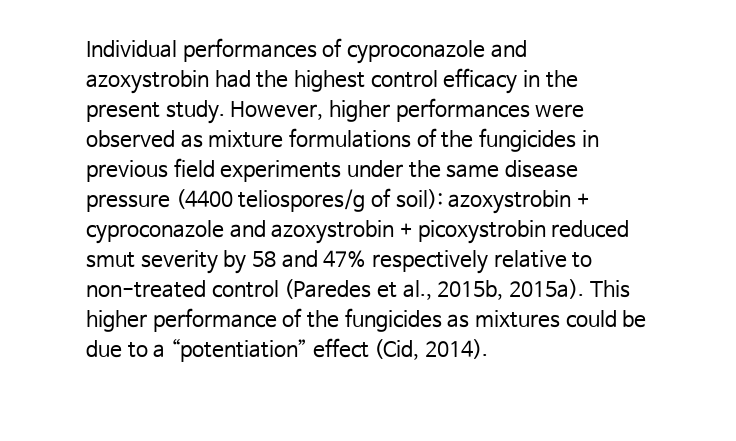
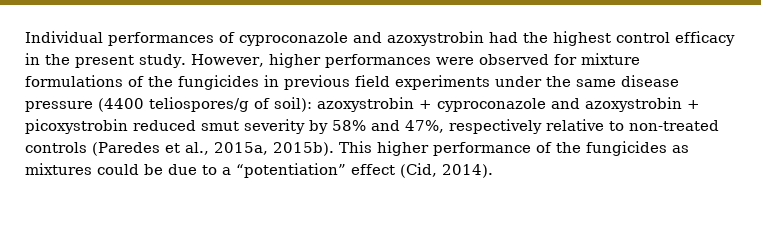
- However, higher performances were observed as mixture formulations of the fungicides in previous field experiments under the same disease pressure (4400 teliospores/g of soil): azoxystrobin + cyproconazole and azoxystrobin + picoxystrobin reduced smut severity by 58 and 47% respectively relative to non-treated control (Paredes et al., 2015b, 2015a).
+ However, higher performances were observed for mixture formulations of the fungicides in previous field experiments under the same disease pressure (4400 teliospores/g of soil): azoxystrobin + cyproconazole and azoxystrobin + picoxystrobin reduced smut severity by 58% and 47%, respectively relative to non-treated controls (Paredes et al., 2015a, 2015b).

